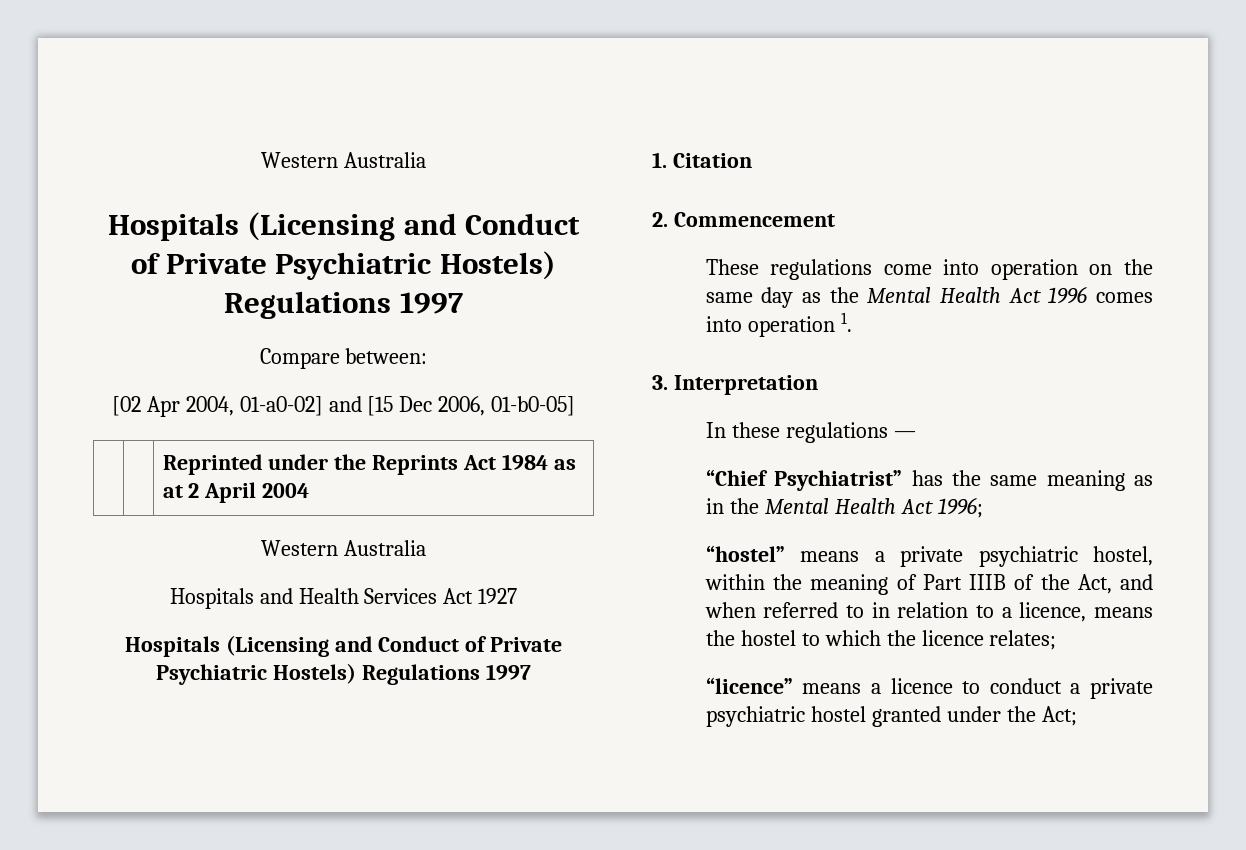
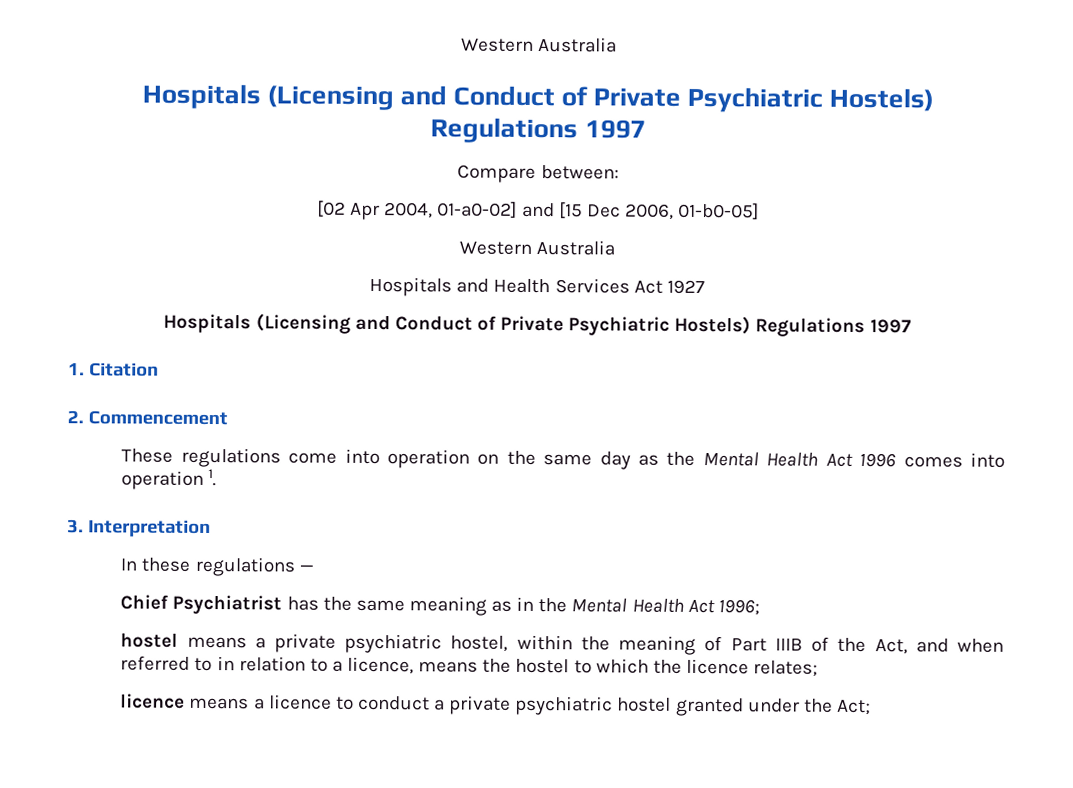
- | | Reprinted under the Reprints Act 1984 as at 2 April 2004
- “Chief Psychiatrist” has the same meaning as in the Mental Health Act 1996;
+ Chief Psychiatrist has the same meaning as in the Mental Health Act 1996;
- “hostel” means a private psychiatric hostel, within the meaning of Part IIIB of the Act, and when referred to in relation to a licence, means the hostel to which the licence relates;
+ hostel means a private psychiatric hostel, within the meaning of Part IIIB of the Act, and when referred to in relation to a licence, means the hostel to which the licence relates;
- “licence” means a licence to conduct a private psychiatric hostel granted under the Act;
+ licence means a licence to conduct a private psychiatric hostel granted under the Act;

